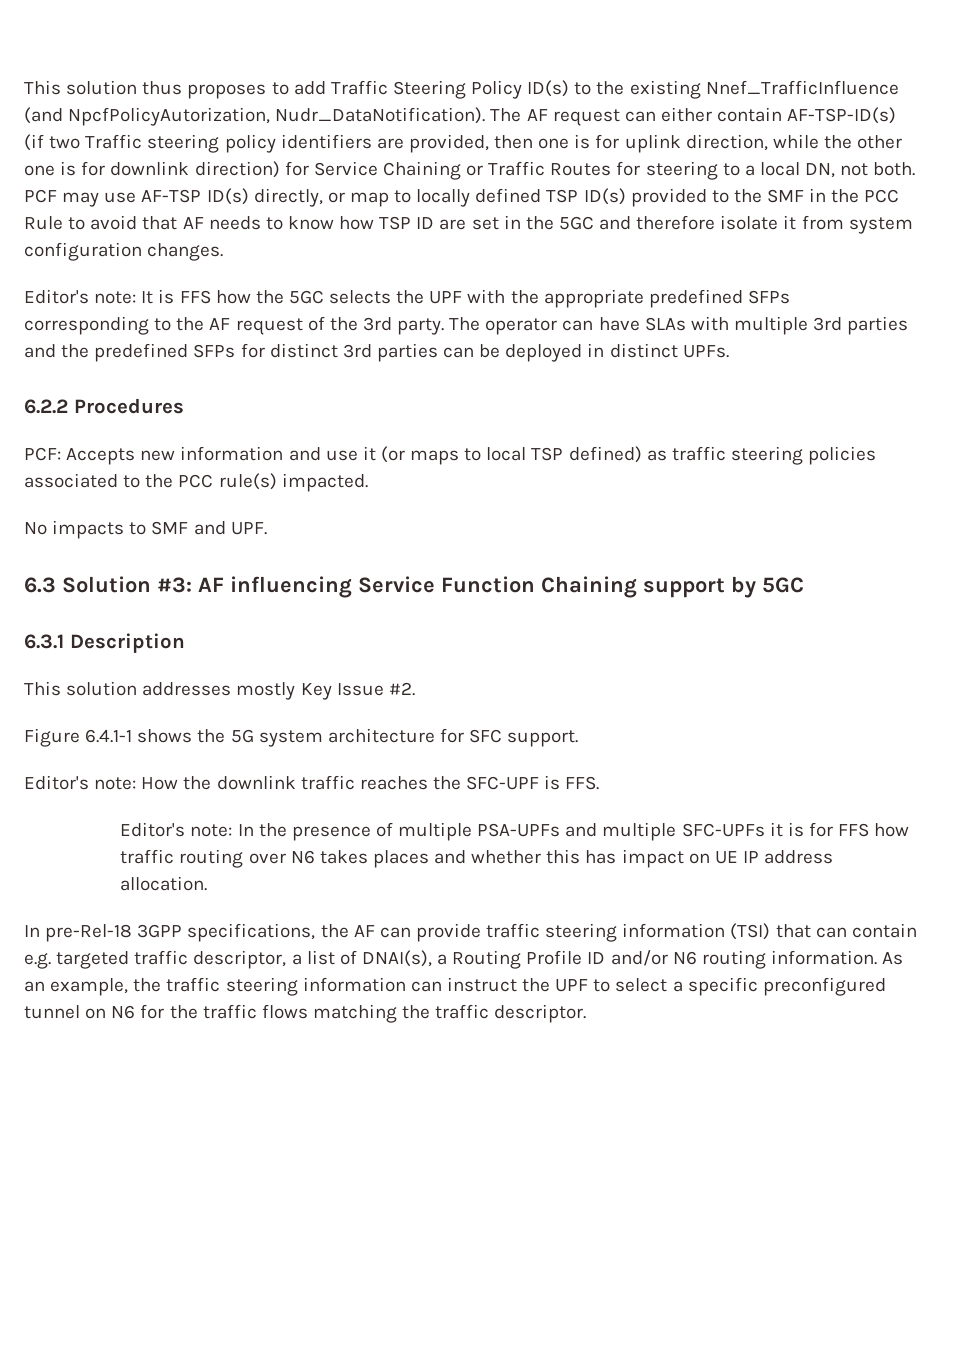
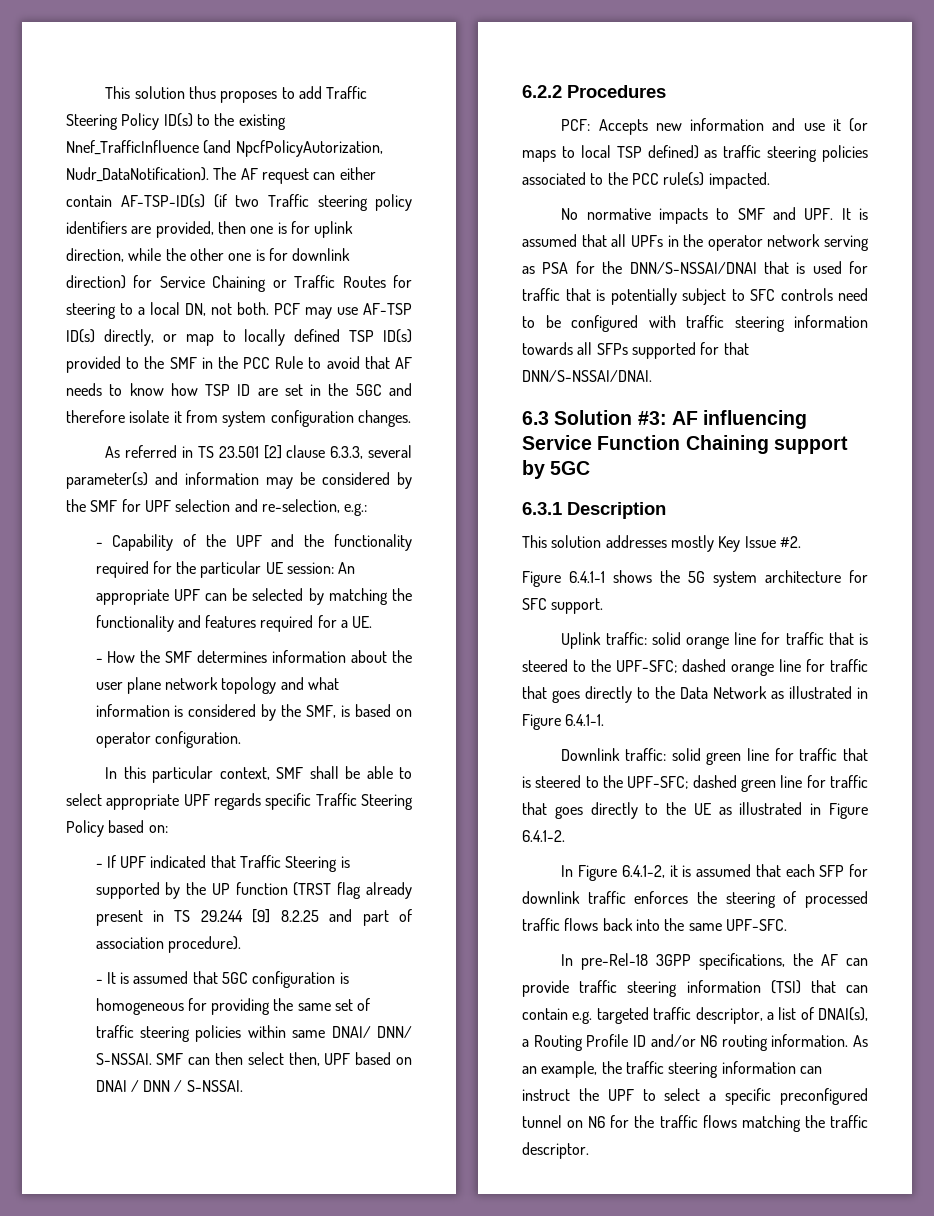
- Editor's note: It is FFS how the 5GC selects the UPF with the appropriate predefined SFPs corresponding to the AF request of the 3rd party. The operator can have SLAs with multiple 3rd parties and the predefined SFPs for distinct 3rd parties can be deployed in distinct UPFs.
+ As referred in TS 23.501 [2] clause 6.3.3, several parameter(s) and information may be considered by the SMF for UPF selection and re-selection, e.g.:
+ - Capability of the UPF and the functionality required for the particular UE session: An appropriate UPF can be selected by matching the functionality and features required for a UE.
+ - How the SMF determines information about the user plane network topology and what information is considered by the SMF, is based on operator configuration.
+ In this particular context, SMF shall be able to select appropriate UPF regards specific Traffic Steering Policy based on:
+ - If UPF indicated that Traffic Steering is supported by the UP function (TRST flag already present in TS 29.244 [9] 8.2.25 and part of association procedure).
+ - It is assumed that 5GC configuration is homogeneous for providing the same set of traffic steering policies within same DNAI/ DNN/ S-NSSAI. SMF can then select then, UPF based on DNAI / DNN / S-NSSAI.
- No impacts to SMF and UPF.
+ No normative impacts to SMF and UPF. It is assumed that all UPFs in the operator network serving as PSA for the DNN/S-NSSAI/DNAI that is used for traffic that is potentially subject to SFC controls need to be configured with traffic steering information towards all SFPs supported for that DNN/S-NSSAI/DNAI.
- Editor's note: How the downlink traffic reaches the SFC-UPF is FFS.
- Editor's note: In the presence of multiple PSA-UPFs and multiple SFC-UPFs it is for FFS how traffic routing over N6 takes places and whether this has impact on UE IP address allocation.
+ Uplink traffic: solid orange line for traffic that is steered to the UPF-SFC; dashed orange line for traffic that goes directly to the Data Network as illustrated in Figure 6.4.1-1.
+ Downlink traffic: solid green line for traffic that is steered to the UPF-SFC; dashed green line for traffic that goes directly to the UE as illustrated in Figure 6.4.1-2.
+ In Figure 6.4.1-2, it is assumed that each SFP for downlink traffic enforces the steering of processed traffic flows back into the same UPF-SFC.

